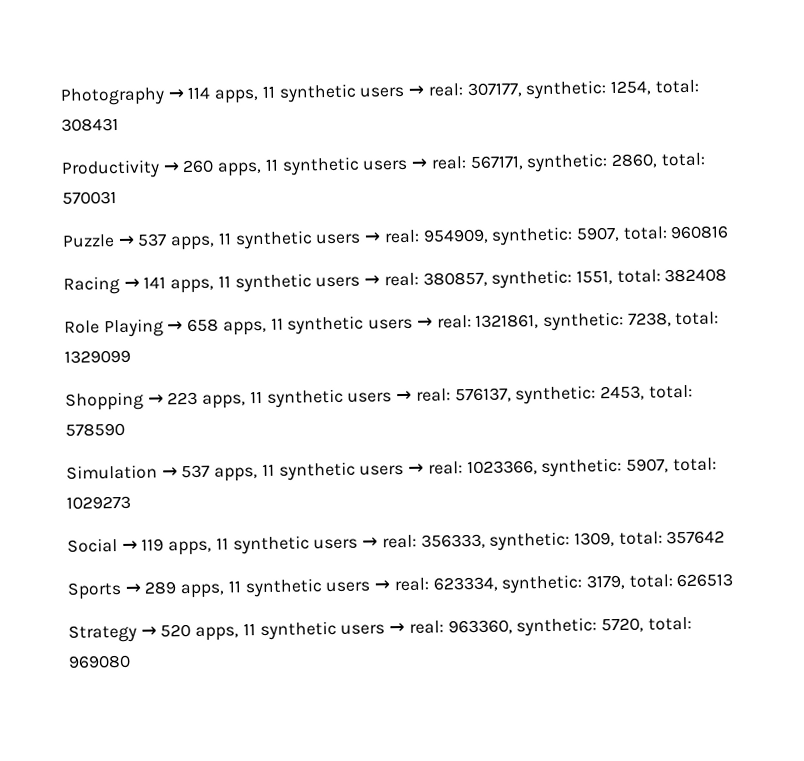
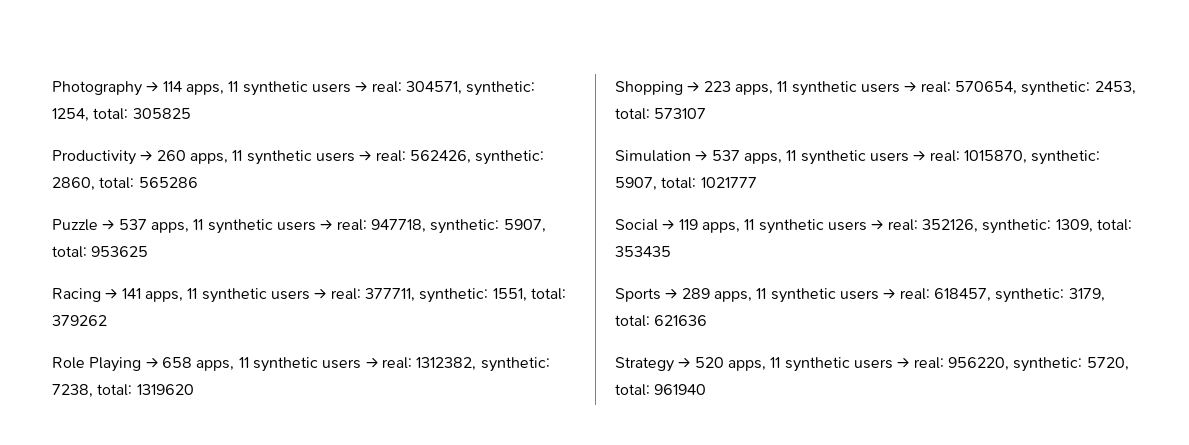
- Photography → 114 apps, 11 synthetic users → real: 307177, synthetic: 1254, total: 308431
+ Photography → 114 apps, 11 synthetic users → real: 304571, synthetic: 1254, total: 305825
- Productivity → 260 apps, 11 synthetic users → real: 567171, synthetic: 2860, total: 570031
+ Productivity → 260 apps, 11 synthetic users → real: 562426, synthetic: 2860, total: 565286
- Puzzle → 537 apps, 11 synthetic users → real: 954909, synthetic: 5907, total: 960816
+ Puzzle → 537 apps, 11 synthetic users → real: 947718, synthetic: 5907, total: 953625
- Racing → 141 apps, 11 synthetic users → real: 380857, synthetic: 1551, total: 382408
+ Racing → 141 apps, 11 synthetic users → real: 377711, synthetic: 1551, total: 379262
- Role Playing → 658 apps, 11 synthetic users → real: 1321861, synthetic: 7238, total: 1329099
+ Role Playing → 658 apps, 11 synthetic users → real: 1312382, synthetic: 7238, total: 1319620
- Shopping → 223 apps, 11 synthetic users → real: 576137, synthetic: 2453, total: 578590
+ Shopping → 223 apps, 11 synthetic users → real: 570654, synthetic: 2453, total: 573107
- Simulation → 537 apps, 11 synthetic users → real: 1023366, synthetic: 5907, total: 1029273
+ Simulation → 537 apps, 11 synthetic users → real: 1015870, synthetic: 5907, total: 1021777
- Social → 119 apps, 11 synthetic users → real: 356333, synthetic: 1309, total: 357642
+ Social → 119 apps, 11 synthetic users → real: 352126, synthetic: 1309, total: 353435
- Sports → 289 apps, 11 synthetic users → real: 623334, synthetic: 3179, total: 626513
+ Sports → 289 apps, 11 synthetic users → real: 618457, synthetic: 3179, total: 621636
- Strategy → 520 apps, 11 synthetic users → real: 963360, synthetic: 5720, total: 969080
+ Strategy → 520 apps, 11 synthetic users → real: 956220, synthetic: 5720, total: 961940

